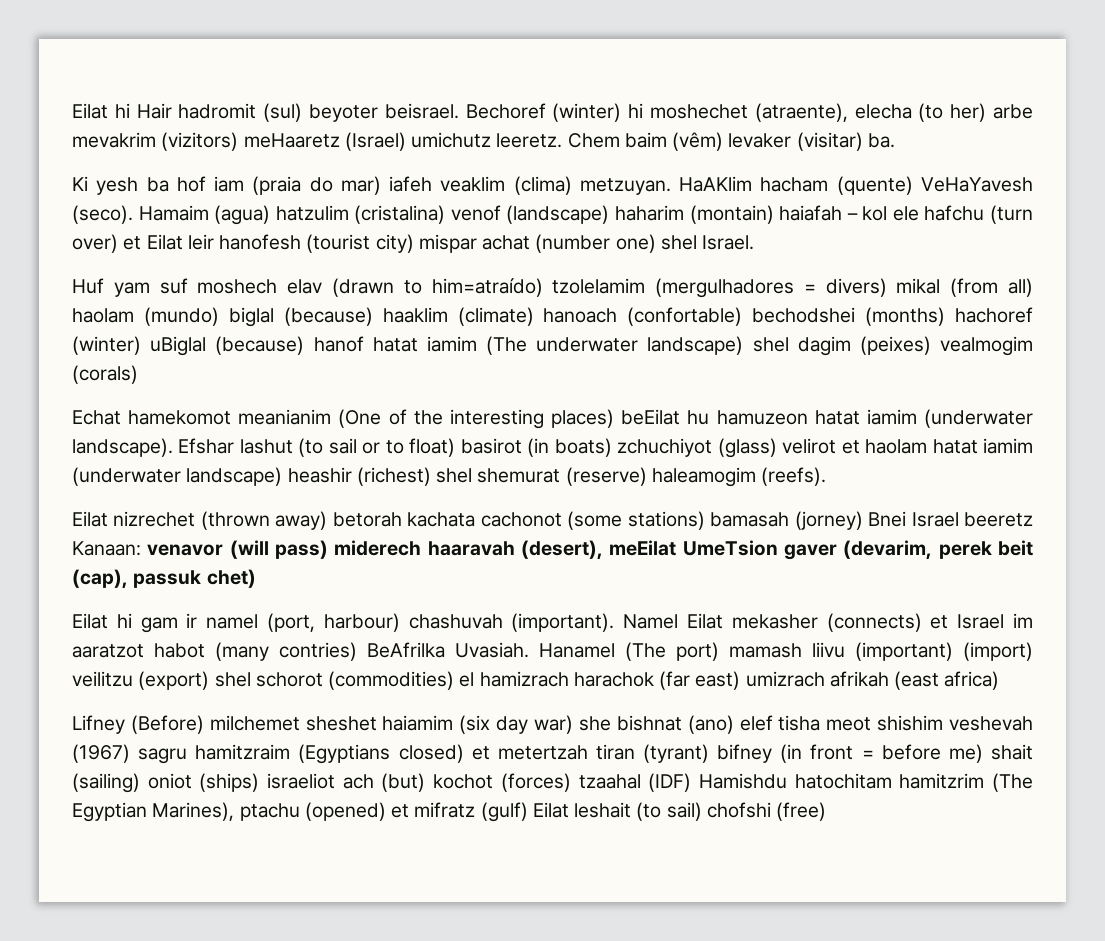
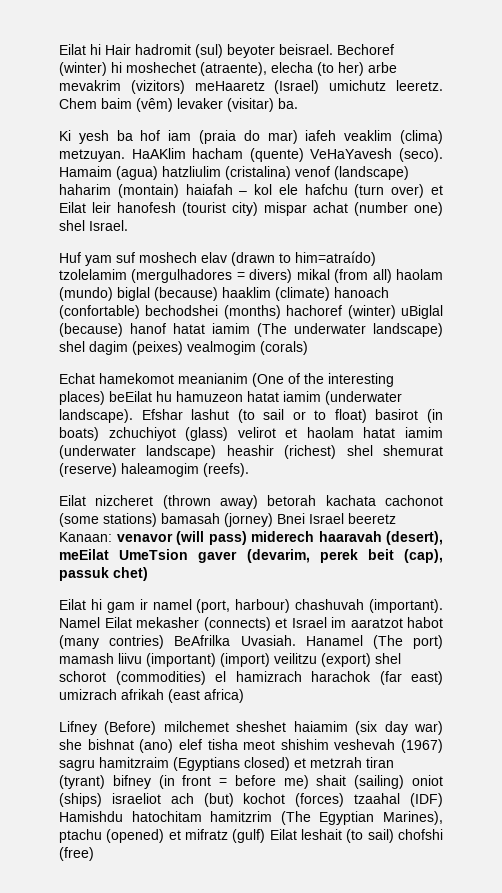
- Hamaim (agua) hatzulim (cristalina) venof (landscape) haharim (montain) haiafah – kol ele hafchu (turn over) et Eilat leir hanofesh (tourist city) mispar achat (number one) shel Israel.
+ Hamaim (agua) hatzliulim (cristalina) venof (landscape) haharim (montain) haiafah – kol ele hafchu (turn over) et Eilat leir hanofesh (tourist city) mispar achat (number one) shel Israel.
- Eilat nizrechet (thrown away) betorah kachata cachonot (some stations) bamasah (jorney) Bnei Israel beeretz Kanaan: venavor (will pass) miderech haaravah (desert), meEilat UmeTsion gaver (devarim, perek beit (cap), passuk chet)
+ Eilat nizcheret (thrown away) betorah kachata cachonot (some stations) bamasah (jorney) Bnei Israel beeretz Kanaan: venavor (will pass) miderech haaravah (desert), meEilat UmeTsion gaver (devarim, perek beit (cap), passuk chet)
- Lifney (Before) milchemet sheshet haiamim (six day war) she bishnat (ano) elef tisha meot shishim veshevah (1967) sagru hamitzraim (Egyptians closed) et metertzah tiran (tyrant) bifney (in front = before me) shait (sailing) oniot (ships) israeliot ach (but) kochot (forces) tzaahal (IDF) Hamishdu hatochitam hamitzrim (The Egyptian Marines), ptachu (opened) et mifratz (gulf) Eilat leshait (to sail) chofshi (free)
+ Lifney (Before) milchemet sheshet haiamim (six day war) she bishnat (ano) elef tisha meot shishim veshevah (1967) sagru hamitzraim (Egyptians closed) et metzrah tiran (tyrant) bifney (in front = before me) shait (sailing) oniot (ships) israeliot ach (but) kochot (forces) tzaahal (IDF) Hamishdu hatochitam hamitzrim (The Egyptian Marines), ptachu (opened) et mifratz (gulf) Eilat leshait (to sail) chofshi (free)

